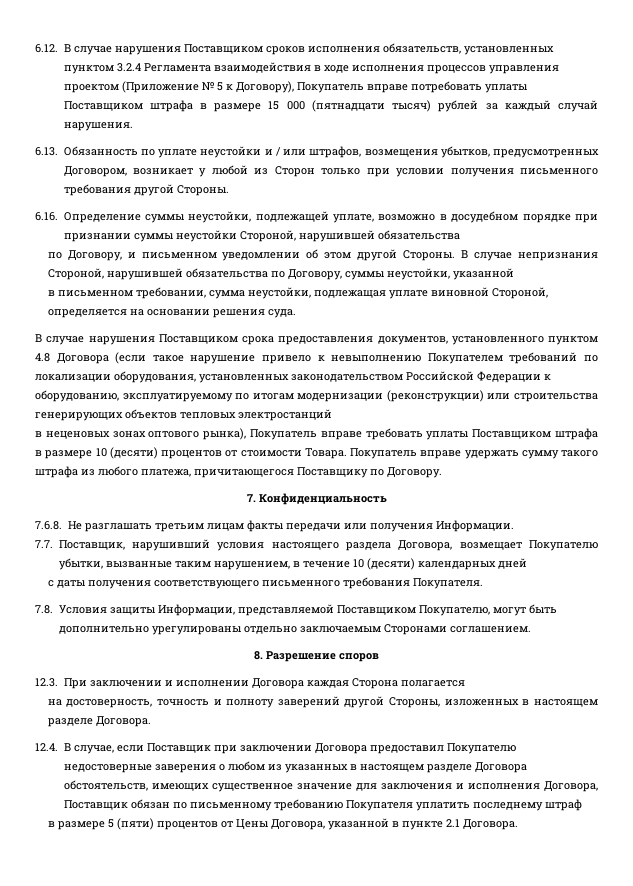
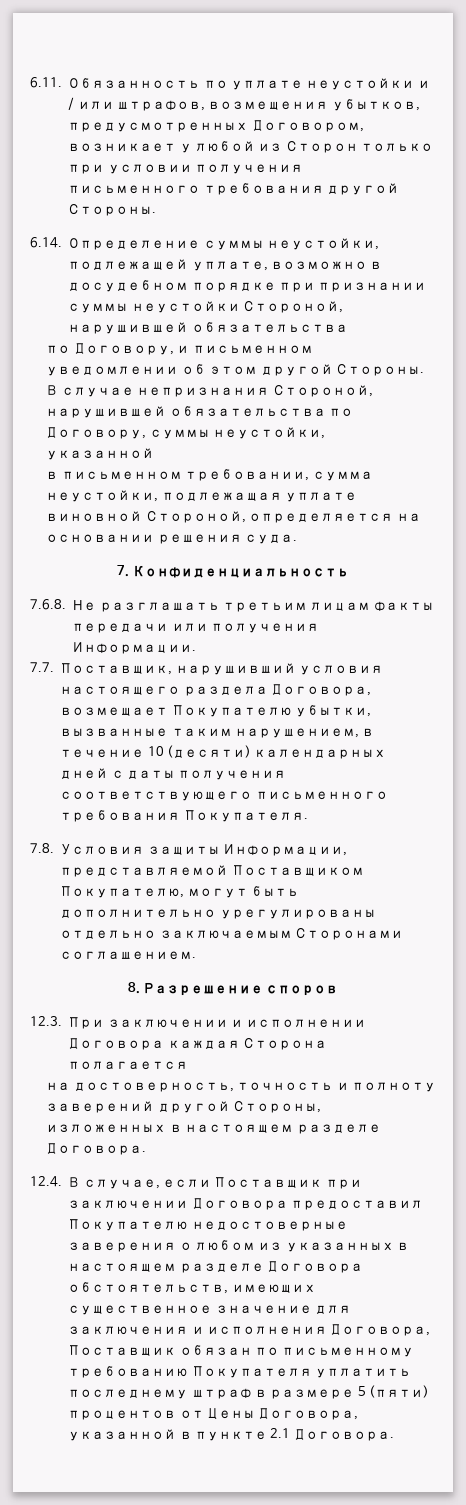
- 6.12. В случае нарушения Поставщиком сроков исполнения обязательств, установленных пунктом 3.2.4 Регламента взаимодействия в ходе исполнения процессов управления проектом (Приложение № 5 к Договору), Покупатель вправе потребовать уплаты Поставщиком штрафа в размере 15 000 (пятнадцати тысяч) рублей за каждый случай нарушения.
- 6.13. Обязанность по уплате неустойки и / или штрафов, возмещения убытков, предусмотренных Договором, возникает у любой из Сторон только при условии получения письменного требования другой Стороны.
+ 6.11. Обязанность по уплате неустойки и / или штрафов, возмещения убытков, предусмотренных Договором, возникает у любой из Сторон только при условии получения письменного требования другой Стороны.
- 6.16. Определение суммы неустойки, подлежащей уплате, возможно в досудебном порядке при признании суммы неустойки Стороной, нарушившей обязательства
+ 6.14. Определение суммы неустойки, подлежащей уплате, возможно в досудебном порядке при признании суммы неустойки Стороной, нарушившей обязательства
- В случае нарушения Поставщиком срока предоставления документов, установленного пунктом 4.8 Договора (если такое нарушение привело к невыполнению Покупателем требований по локализации оборудования, установленных законодательством Российской Федерации к оборудованию, эксплуатируемому по итогам модернизации (реконструкции) или строительства генерирующих объектов тепловых электростанций
- в неценовых зонах оптового рынка), Покупатель вправе требовать уплаты Поставщиком штрафа в размере 10 (десяти) процентов от стоимости Товара. Покупатель вправе удержать сумму такого штрафа из любого платежа, причитающегося Поставщику по Договору.
- 7.7. Поставщик, нарушивший условия настоящего раздела Договора, возмещает Покупателю убытки, вызванные таким нарушением, в течение 10 (десяти) календарных дней
- с даты получения соответствующего письменного требования Покупателя.
+ 7.7. Поставщик, нарушивший условия настоящего раздела Договора, возмещает Покупателю убытки, вызванные таким нарушением, в течение 10 (десяти) календарных дней с даты получения соответствующего письменного требования Покупателя.
- 12.4. В случае, если Поставщик при заключении Договора предоставил Покупателю недостоверные заверения о любом из указанных в настоящем разделе Договора обстоятельств, имеющих существенное значение для заключения и исполнения Договора, Поставщик обязан по письменному требованию Покупателя уплатить последнему штраф
- в размере 5 (пяти) процентов от Цены Договора, указанной в пункте 2.1 Договора.
+ 12.4. В случае, если Поставщик при заключении Договора предоставил Покупателю недостоверные заверения о любом из указанных в настоящем разделе Договора обстоятельств, имеющих существенное значение для заключения и исполнения Договора, Поставщик обязан по письменному требованию Покупателя уплатить последнему штраф в размере 5 (пяти) процентов от Цены Договора, указанной в пункте 2.1 Договора.

